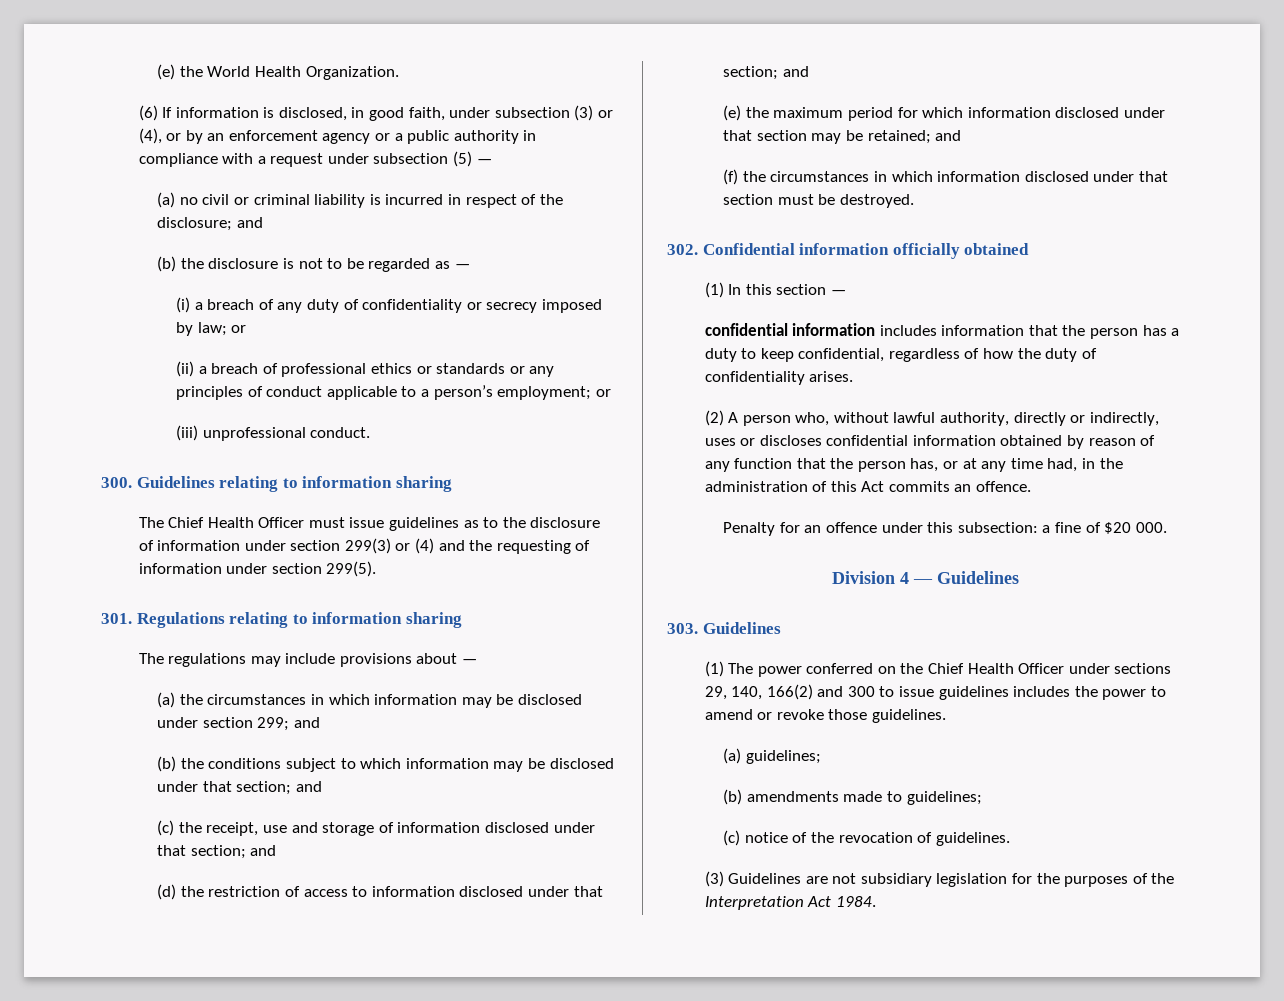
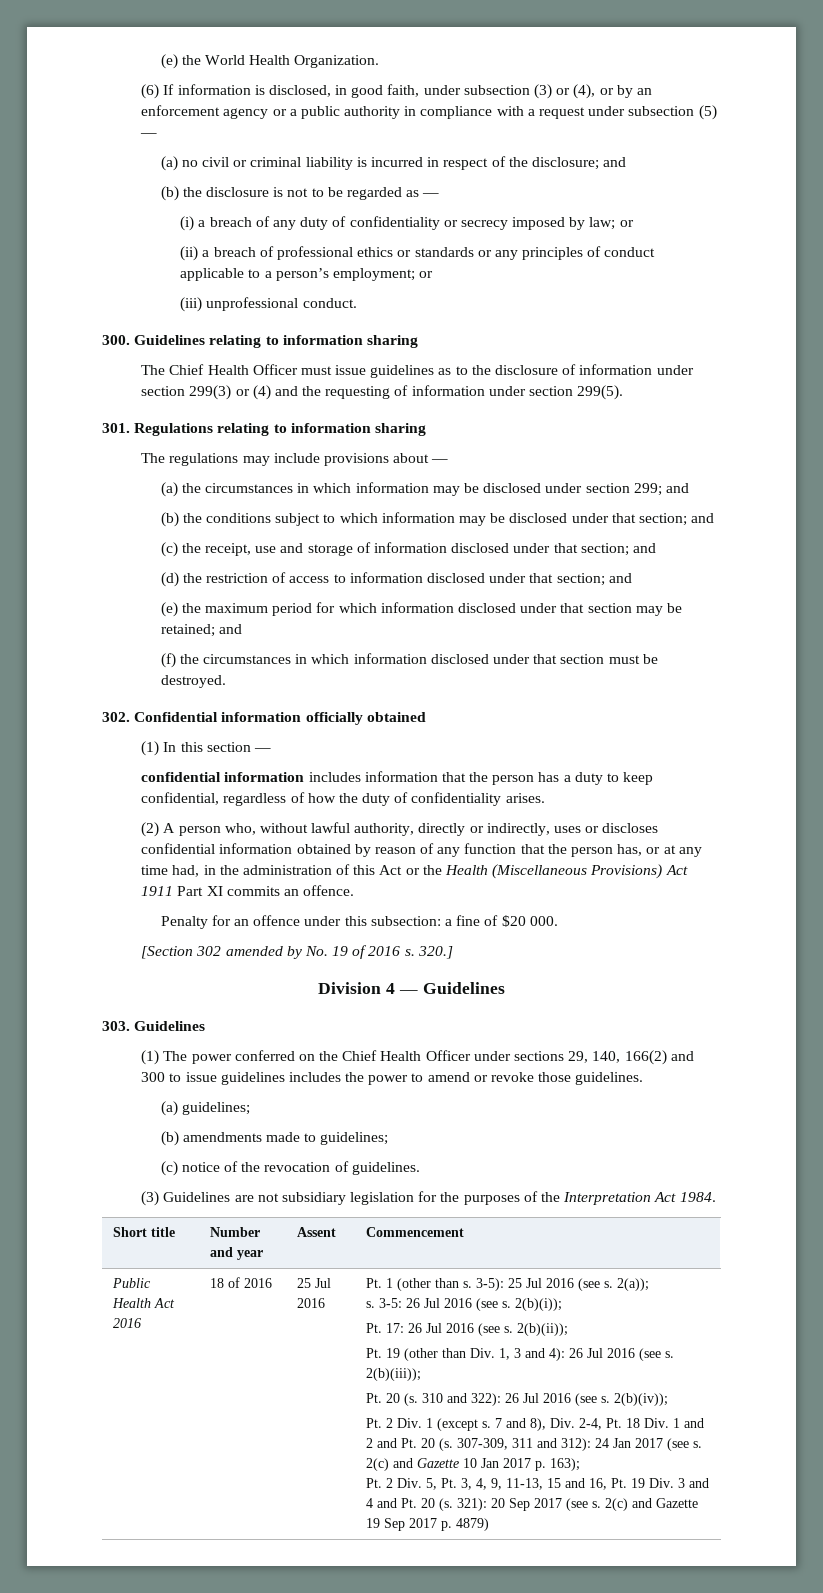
- (2) A person who, without lawful authority, directly or indirectly, uses or discloses confidential information obtained by reason of any function that the person has, or at any time had, in the administration of this Act commits an offence.
+ (2) A person who, without lawful authority, directly or indirectly, uses or discloses confidential information obtained by reason of any function that the person has, or at any time had, in the administration of this Act or the Health (Miscellaneous Provisions) Act 1911 Part XI commits an offence.
+ [Section 302 amended by No. 19 of 2016 s. 320.]
+ Short title | Number and year | Assent | Commencement
+ Public Health Act 2016 | 18 of 2016 | 25 Jul 2016 | Pt. 1 (other than s. 3-5): 25 Jul 2016 (see s. 2(a));
+ s. 3-5: 26 Jul 2016 (see s. 2(b)(i));
+ Pt. 17: 26 Jul 2016 (see s. 2(b)(ii));
+ Pt. 19 (other than Div. 1, 3 and 4): 26 Jul 2016 (see s. 2(b)(iii));
+ Pt. 20 (s. 310 and 322): 26 Jul 2016 (see s. 2(b)(iv));
+ Pt. 2 Div. 1 (except s. 7 and 8), Div. 2-4, Pt. 18 Div. 1 and 2 and Pt. 20 (s. 307-309, 311 and 312): 24 Jan 2017 (see s. 2(c) and Gazette 10 Jan 2017 p. 163);
+ Pt. 2 Div. 5, Pt. 3, 4, 9, 11-13, 15 and 16, Pt. 19 Div. 3 and 4 and Pt. 20 (s. 321): 20 Sep 2017 (see s. 2(c) and Gazette 19 Sep 2017 p. 4879)

